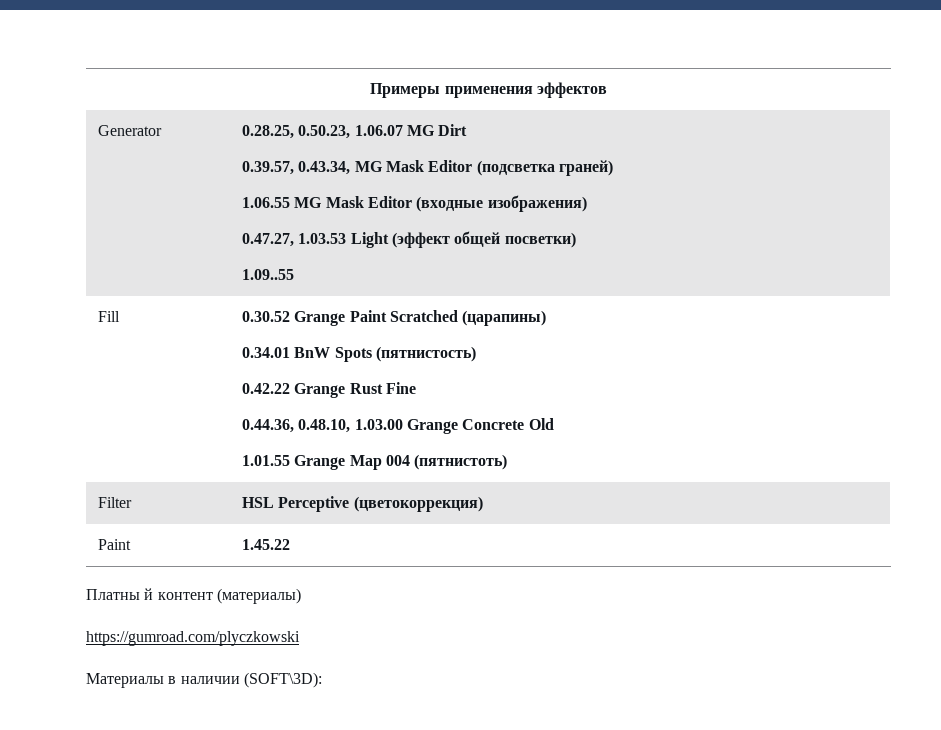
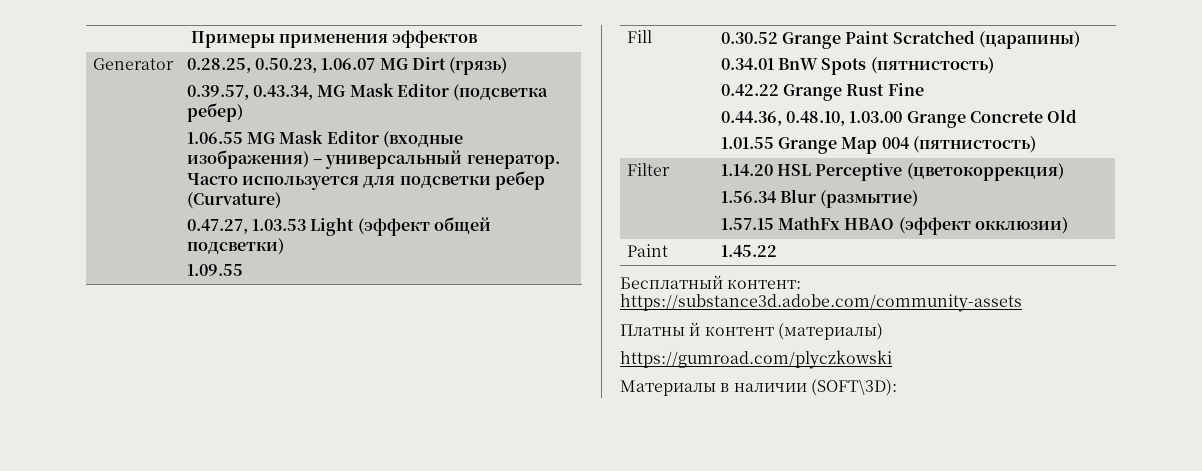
- Generator | 0.28.25, 0.50.23, 1.06.07 MG Dirt
- 0.39.57, 0.43.34, MG Mask Editor (подсветка граней)
- 1.06.55 MG Mask Editor (входные изображения)
- 0.47.27, 1.03.53 Light (эффект общей посветки)
- 1.09..55
+ Generator | 0.28.25, 0.50.23, 1.06.07 MG Dirt (грязь)
+ 0.39.57, 0.43.34, MG Mask Editor (подсветка ребер)
+ 1.06.55 MG Mask Editor (входные изображения) – универсальный генератор. Часто используется для подсветки ребер (Curvature)
+ 0.47.27, 1.03.53 Light (эффект общей подсветки)
+ 1.09.55
  Fill | 0.30.52 Grange Paint Scratched (царапины)
  0.34.01 BnW Spots (пятнистость)
  0.42.22 Grange Rust Fine
  0.44.36, 0.48.10, 1.03.00 Grange Concrete Old
- 1.01.55 Grange Map 004 (пятнистоть)
+ 1.01.55 Grange Map 004 (пятнистость)
- Filter | HSL Perceptive (цветокоррекция)
+ Filter | 1.14.20 HSL Perceptive (цветокоррекция)
+ 1.56.34 Blur (размытие)
+ 1.57.15 MathFx HBAO (эффект окклюзии)
+ Бесплатный контент: https://substance3d.adobe.com/community-assets

